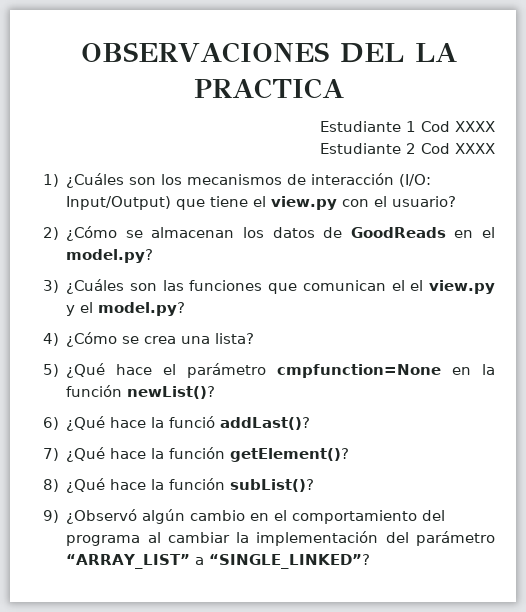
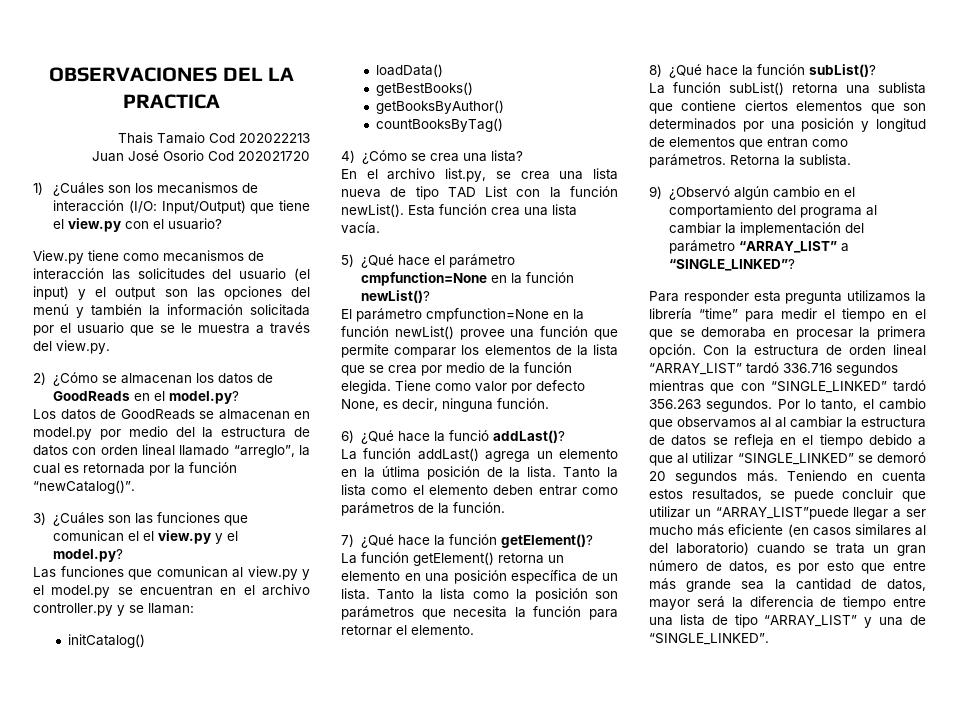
- Estudiante 1 Cod XXXX
- Estudiante 2 Cod XXXX
+ Thais Tamaio Cod 202022213
+ Juan José Osorio Cod 202021720
+ View.py tiene como mecanismos de interacción las solicitudes del usuario (el input) y el output son las opciones del menú y también la información solicitada por el usuario que se le muestra a través del view.py.
+ Los datos de GoodReads se almacenan en model.py por medio del la estructura de datos con orden lineal llamado “arreglo”, la cual es retornada por la función “newCatalog()”.
+ Las funciones que comunican al view.py y el model.py se encuentran en el archivo controller.py y se llaman:
+ initCatalog()
+ loadData()
+ getBestBooks()
+ getBooksByAuthor()
+ countBooksByTag()
+ En el archivo list.py, se crea una lista nueva de tipo TAD List con la función newList(). Esta función crea una lista vacía.
+ El parámetro cmpfunction=None en la función newList() provee una función que permite comparar los elementos de la lista que se crea por medio de la función elegida. Tiene como valor por defecto None, es decir, ninguna función.
+ La función addLast() agrega un elemento en la útlima posición de la lista. Tanto la lista como el elemento deben entrar como parámetros de la función.
+ La función getElement() retorna un elemento en una posición específica de un lista. Tanto la lista como la posición son parámetros que necesita la función para retornar el elemento.
+ La función subList() retorna una sublista que contiene ciertos elementos que son determinados por una posición y longitud de elementos que entran como parámetros. Retorna la sublista.
+ Para responder esta pregunta utilizamos la librería “time” para medir el tiempo en el que se demoraba en procesar la primera opción. Con la estructura de orden lineal “ARRAY_LIST” tardó 336.716 segundos mientras que con “SINGLE_LINKED” tardó 356.263 segundos. Por lo tanto, el cambio que observamos al al cambiar la estructura de datos se refleja en el tiempo debido a que al utilizar “SINGLE_LINKED” se demoró 20 segundos más. Teniendo en cuenta estos resultados, se puede concluir que utilizar un “ARRAY_LIST”puede llegar a ser mucho más eficiente (en casos similares al del laboratorio) cuando se trata un gran número de datos, es por esto que entre más grande sea la cantidad de datos, mayor será la diferencia de tiempo entre una lista de tipo “ARRAY_LIST” y una de “SINGLE_LINKED”.

